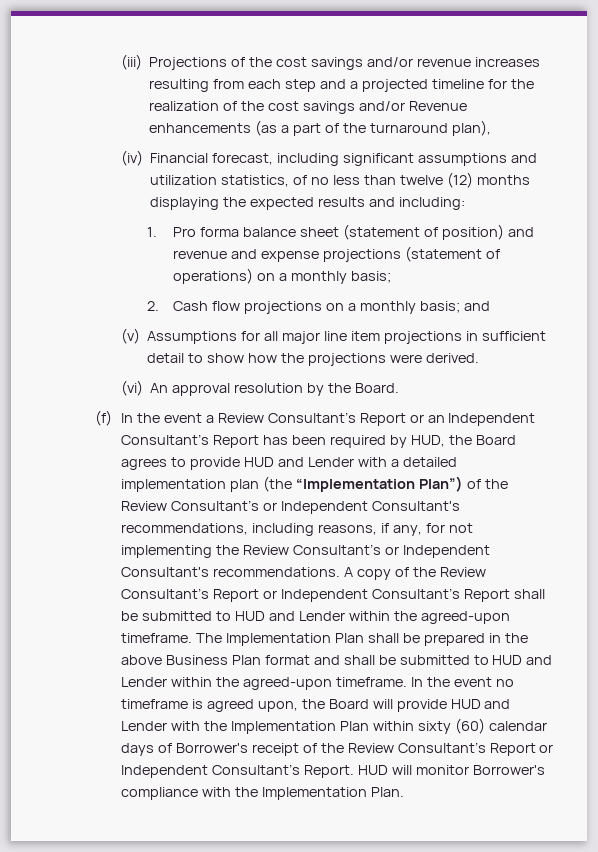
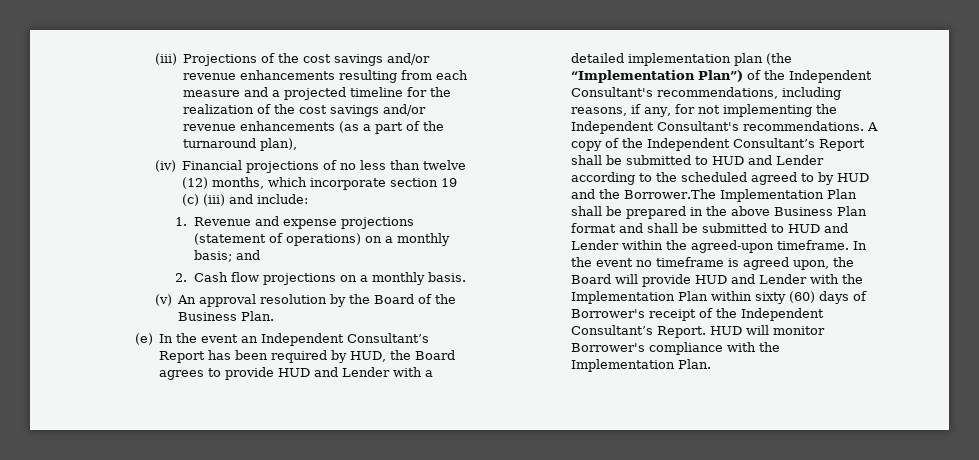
- (iii) Projections of the cost savings and/or revenue increases resulting from each step and a projected timeline for the realization of the cost savings and/or Revenue enhancements (as a part of the turnaround plan),
+ (iii) Projections of the cost savings and/or revenue enhancements resulting from each measure and a projected timeline for the realization of the cost savings and/or revenue enhancements (as a part of the turnaround plan),
- (iv) Financial forecast, including significant assumptions and utilization statistics, of no less than twelve (12) months displaying the expected results and including:
- 1. Pro forma balance sheet (statement of position) and revenue and expense projections (statement of operations) on a monthly basis;
+ (iv) Financial projections of no less than twelve (12) months, which incorporate section 19 (c) (iii) and include:
+ 1. Revenue and expense projections (statement of operations) on a monthly basis; and
- 2. Cash flow projections on a monthly basis; and
- (v) Assumptions for all major line item projections in sufficient detail to show how the projections were derived.
- (vi) An approval resolution by the Board.
- (f) In the event a Review Consultant’s Report or an Independent Consultant’s Report has been required by HUD, the Board agrees to provide HUD and Lender with a detailed implementation plan (the “Implementation Plan”) of the Review Consultant’s or Independent Consultant's recommendations, including reasons, if any, for not implementing the Review Consultant’s or Independent Consultant's recommendations.
+ 2. Cash flow projections on a monthly basis.
+ (v) An approval resolution by the Board of the Business Plan.
+ (e) In the event an Independent Consultant’s Report has been required by HUD, the Board agrees to provide HUD and Lender with a detailed implementation plan (the “Implementation Plan”) of the Independent Consultant's recommendations, including reasons, if any, for not implementing the Independent Consultant's recommendations.
- A copy of the Review Consultant’s Report or Independent Consultant’s Report shall be submitted to HUD and Lender within the agreed-upon timeframe. The Implementation Plan shall be prepared in the above Business Plan format and shall be submitted to HUD and Lender within the agreed-upon timeframe.
+ A copy of the Independent Consultant’s Report shall be submitted to HUD and Lender according to the scheduled agreed to by HUD and the Borrower.The Implementation Plan shall be prepared in the above Business Plan format and shall be submitted to HUD and Lender within the agreed-upon timeframe.
- In the event no timeframe is agreed upon, the Board will provide HUD and Lender with the Implementation Plan within sixty (60) calendar days of Borrower's receipt of the Review Consultant’s Report or Independent Consultant’s Report.
+ In the event no timeframe is agreed upon, the Board will provide HUD and Lender with the Implementation Plan within sixty (60) days of Borrower's receipt of the Independent Consultant’s Report.

